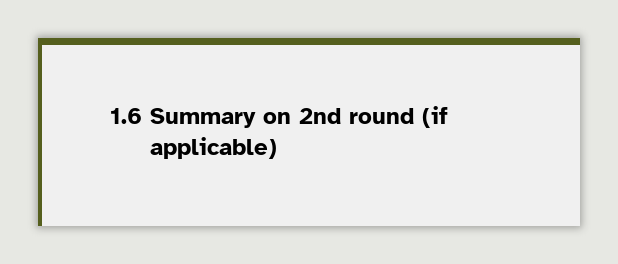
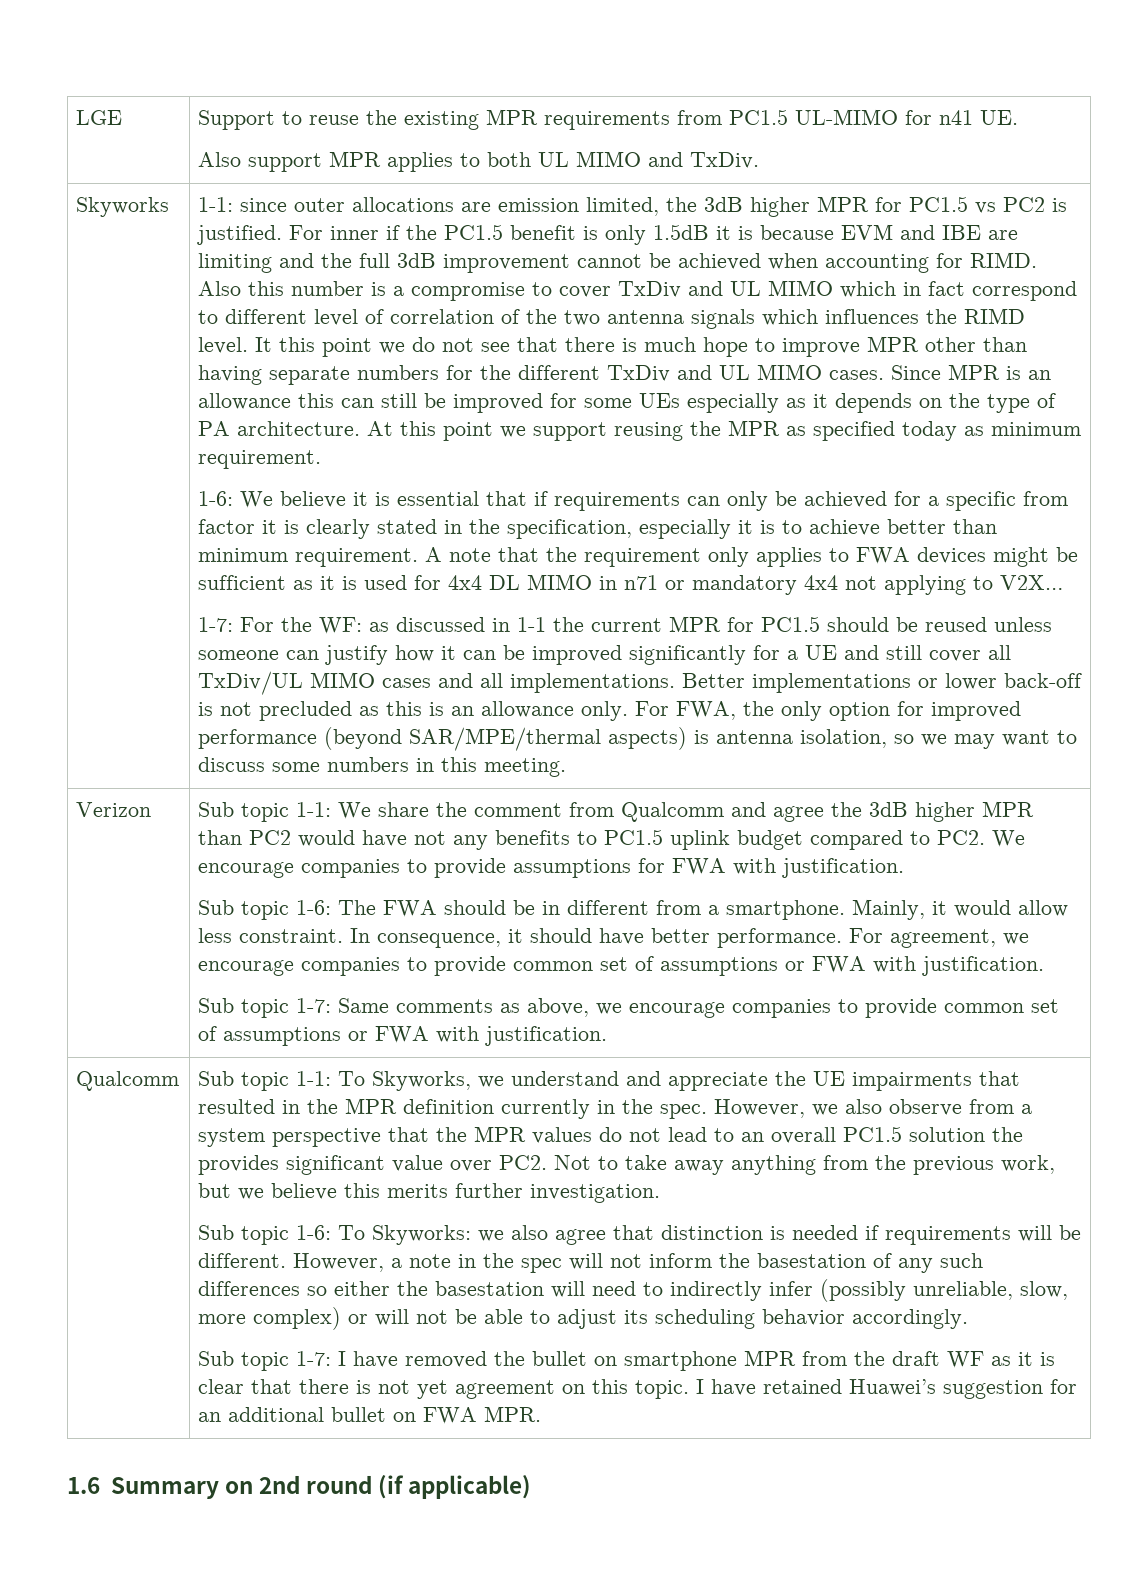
+ LGE | Support to reuse the existing MPR requirements from PC1.5 UL-MIMO for n41 UE.
+ Also support MPR applies to both UL MIMO and TxDiv.
+ Skyworks | 1-1: since outer allocations are emission limited, the 3dB higher MPR for PC1.5 vs PC2 is justified. For inner if the PC1.5 benefit is only 1.5dB it is because EVM and IBE are limiting and the full 3dB improvement cannot be achieved when accounting for RIMD. Also this number is a compromise to cover TxDiv and UL MIMO which in fact correspond to different level of correlation of the two antenna signals which influences the RIMD level. It this point we do not see that there is much hope to improve MPR other than having separate numbers for the different TxDiv and UL MIMO cases. Since MPR is an allowance this can still be improved for some UEs especially as it depends on the type of PA architecture. At this point we support reusing the MPR as specified today as minimum requirement.
+ 1-6: We believe it is essential that if requirements can only be achieved for a specific from factor it is clearly stated in the specification, especially it is to achieve better than minimum requirement. A note that the requirement only applies to FWA devices might be sufficient as it is used for 4x4 DL MIMO in n71 or mandatory 4x4 not applying to V2X…
+ 1-7: For the WF: as discussed in 1-1 the current MPR for PC1.5 should be reused unless someone can justify how it can be improved significantly for a UE and still cover all TxDiv/UL MIMO cases and all implementations. Better implementations or lower back-off is not precluded as this is an allowance only. For FWA, the only option for improved performance (beyond SAR/MPE/thermal aspects) is antenna isolation, so we may want to discuss some numbers in this meeting.
+ Verizon | Sub topic 1-1: We share the comment from Qualcomm and agree the 3dB higher MPR than PC2 would have not any benefits to PC1.5 uplink budget compared to PC2. We encourage companies to provide assumptions for FWA with justification.
+ Sub topic 1-6: The FWA should be in different from a smartphone. Mainly, it would allow less constraint. In consequence, it should have better performance. For agreement, we encourage companies to provide common set of assumptions or FWA with justification.
+ Sub topic 1-7: Same comments as above, we encourage companies to provide common set of assumptions or FWA with justification.
+ Qualcomm | Sub topic 1-1: To Skyworks, we understand and appreciate the UE impairments that resulted in the MPR definition currently in the spec. However, we also observe from a system perspective that the MPR values do not lead to an overall PC1.5 solution the provides significant value over PC2. Not to take away anything from the previous work, but we believe this merits further investigation.
+ Sub topic 1-6: To Skyworks: we also agree that distinction is needed if requirements will be different. However, a note in the spec will not inform the basestation of any such differences so either the basestation will need to indirectly infer (possibly unreliable, slow, more complex) or will not be able to adjust its scheduling behavior accordingly.
+ Sub topic 1-7: I have removed the bullet on smartphone MPR from the draft WF as it is clear that there is not yet agreement on this topic. I have retained Huawei’s suggestion for an additional bullet on FWA MPR.

